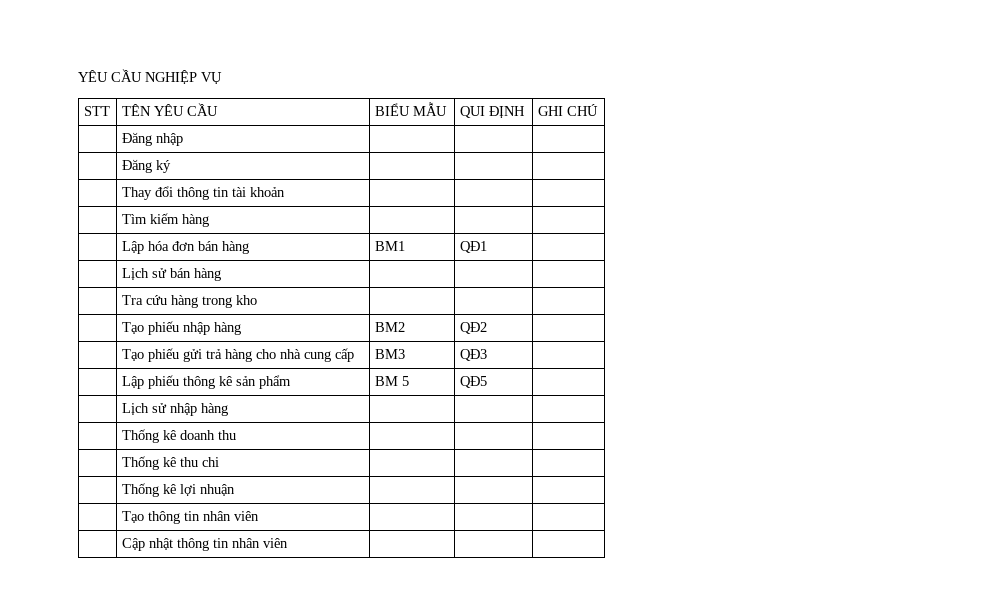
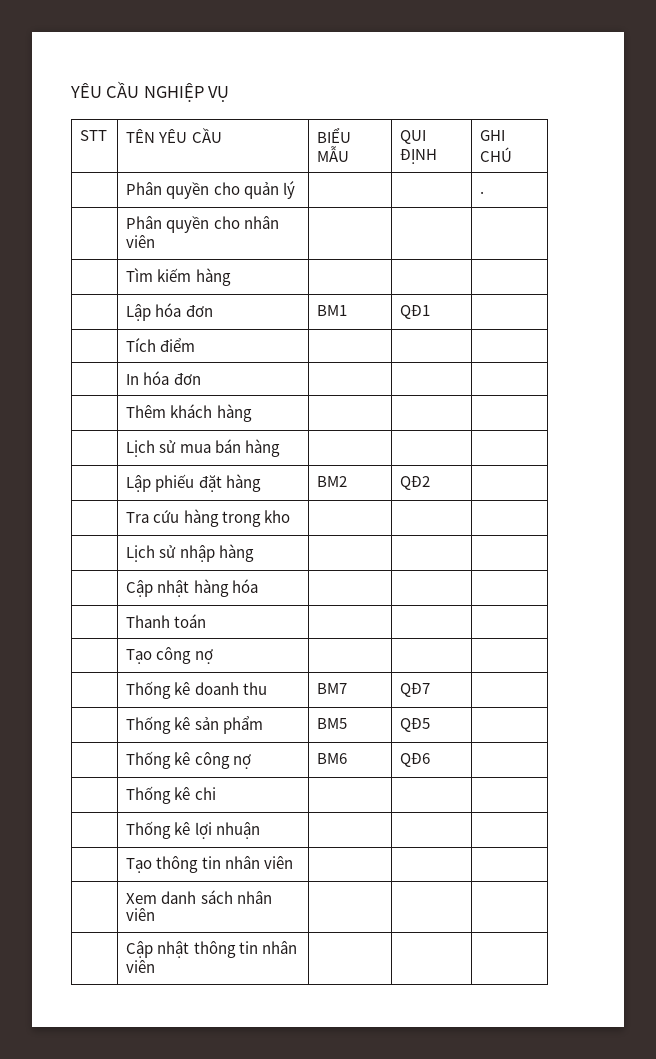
- | Đăng nhập | | |
- | Đăng ký | | |
- | Thay đổi thông tin tài khoản | | |
+ | Phân quyền cho quản lý | | | .
+ | Phân quyền cho nhân viên | | |
- | Lập hóa đơn bán hàng | BM1 | QĐ1 |
+ | Lập hóa đơn | BM1 | QĐ1 |
- | Lịch sử bán hàng | | |
+ | Tích điểm | | |
+ | In hóa đơn | | |
+ | Thêm khách hàng | | |
+ | Lịch sử mua bán hàng | | |
+ | Lập phiếu đặt hàng | BM2 | QĐ2 |
- | Tạo phiếu nhập hàng | BM2 | QĐ2 |
- | Tạo phiếu gửi trả hàng cho nhà cung cấp | BM3 | QĐ3 |
- | Lập phiếu thông kê sản phẩm | BM 5 | QĐ5 |
  | Lịch sử nhập hàng | | |
+ | Cập nhật hàng hóa | | |
+ | Thanh toán | | |
+ | Tạo công nợ | | |
- | Thống kê doanh thu | | |
- | Thống kê thu chi | | |
+ | Thống kê doanh thu | BM7 | QĐ7 |
+ | Thống kê sản phẩm | BM5 | QĐ5 |
+ | Thống kê công nợ | BM6 | QĐ6 |
+ | Thống kê chi | | |
+ | Xem danh sách nhân viên | | |

